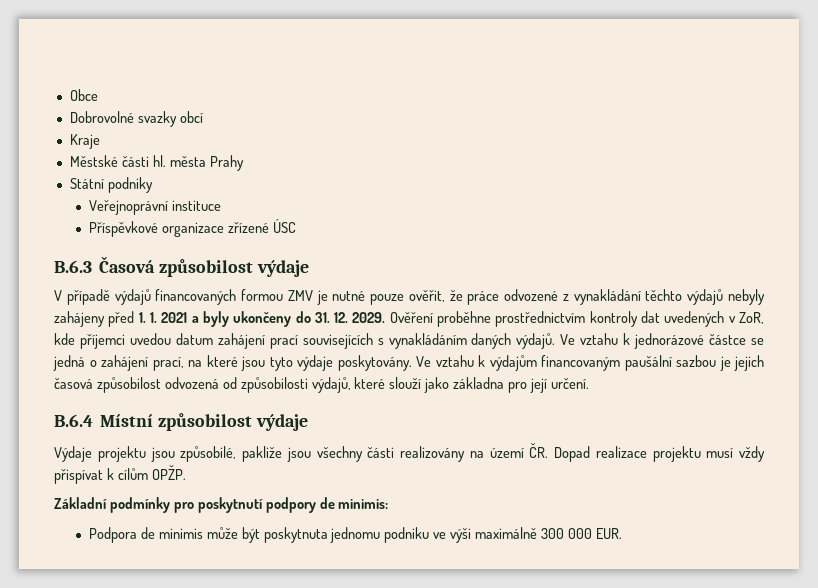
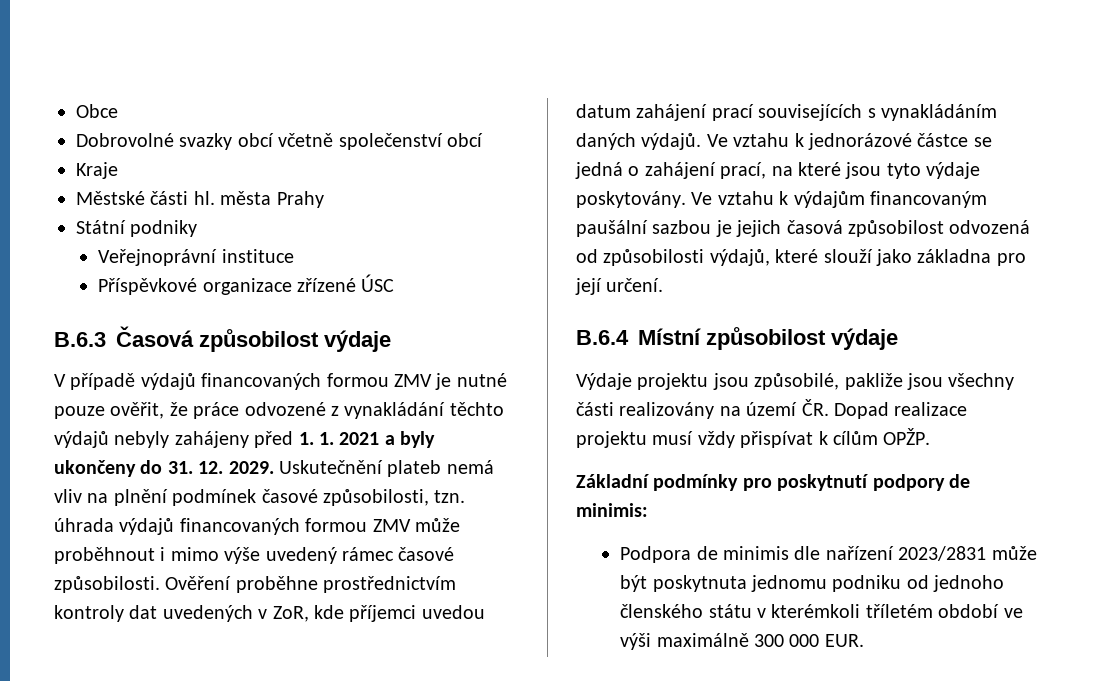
- Dobrovolné svazky obcí
+ Dobrovolné svazky obcí včetně společenství obcí
+ Uskutečnění plateb nemá vliv na plnění podmínek časové způsobilosti, tzn. úhrada výdajů financovaných formou ZMV může proběhnout i mimo výše uvedený rámec časové způsobilosti.
- Podpora de minimis může být poskytnuta jednomu podniku ve výši maximálně 300 000 EUR.
+ Podpora de minimis dle nařízení 2023/2831 může být poskytnuta jednomu podniku od jednoho členského státu v kterémkoli tříletém období ve výši maximálně 300 000 EUR.

